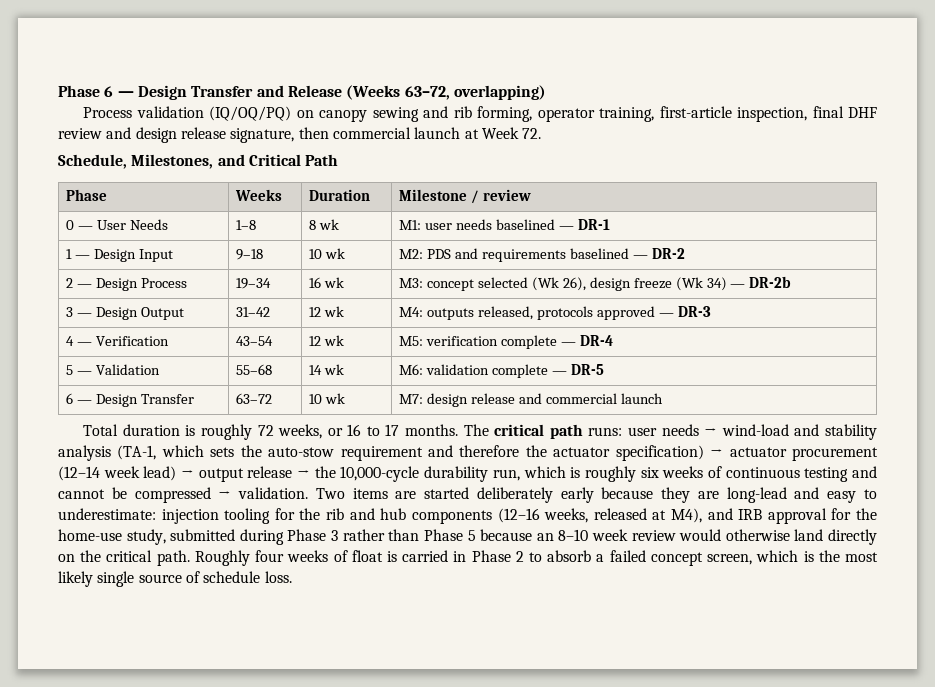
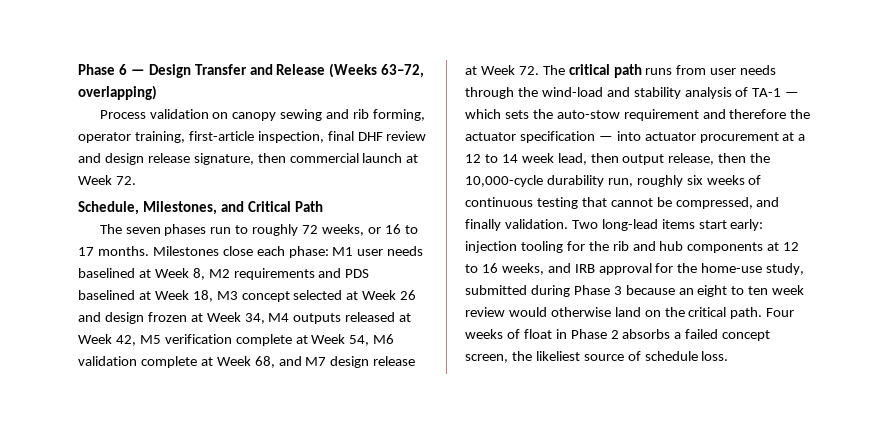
- Process validation (IQ/OQ/PQ) on canopy sewing and rib forming, operator training, first-article inspection, final DHF review and design release signature, then commercial launch at Week 72.
+ Process validation on canopy sewing and rib forming, operator training, first-article inspection, final DHF review and design release signature, then commercial launch at Week 72.
- Phase | Weeks | Duration | Milestone / review
- 0 — User Needs | 1–8 | 8 wk | M1: user needs baselined — DR-1
- 1 — Design Input | 9–18 | 10 wk | M2: PDS and requirements baselined — DR-2
- 2 — Design Process | 19–34 | 16 wk | M3: concept selected (Wk 26), design freeze (Wk 34) — DR-2b
- 3 — Design Output | 31–42 | 12 wk | M4: outputs released, protocols approved — DR-3
- 4 — Verification | 43–54 | 12 wk | M5: verification complete — DR-4
- 5 — Validation | 55–68 | 14 wk | M6: validation complete — DR-5
- 6 — Design Transfer | 63–72 | 10 wk | M7: design release and commercial launch
- Total duration is roughly 72 weeks, or 16 to 17 months.
+ The seven phases run to roughly 72 weeks, or 16 to 17 months.
- The critical path runs: user needs → wind-load and stability analysis (TA-1, which sets the auto-stow requirement and therefore the actuator specification) → actuator procurement (12–14 week lead) → output release → the 10,000-cycle durability run, which is roughly six weeks of continuous testing and cannot be compressed → validation. Two items are started deliberately early because they are long-lead and easy to underestimate: injection tooling for the rib and hub components (12–16 weeks, released at M4), and IRB approval for the home-use study, submitted during Phase 3 rather than Phase 5 because an 8–10 week review would otherwise land directly on the critical path.
+ Milestones close each phase: M1 user needs baselined at Week 8, M2 requirements and PDS baselined at Week 18, M3 concept selected at Week 26 and design frozen at Week 34, M4 outputs released at Week 42, M5 verification complete at Week 54, M6 validation complete at Week 68, and M7 design release at Week 72. The critical path runs from user needs through the wind-load and stability analysis of TA-1 — which sets the auto-stow requirement and therefore the actuator specification — into actuator procurement at a 12 to 14 week lead, then output release, then the 10,000-cycle durability run, roughly six weeks of continuous testing that cannot be compressed, and finally validation. Two long-lead items start early: injection tooling for the rib and hub components at 12 to 16 weeks, and IRB approval for the home-use study, submitted during Phase 3 because an eight to ten week review would otherwise land on the critical path.
- Roughly four weeks of float is carried in Phase 2 to absorb a failed concept screen, which is the most likely single source of schedule loss.
+ Four weeks of float in Phase 2 absorbs a failed concept screen, the likeliest source of schedule loss.

